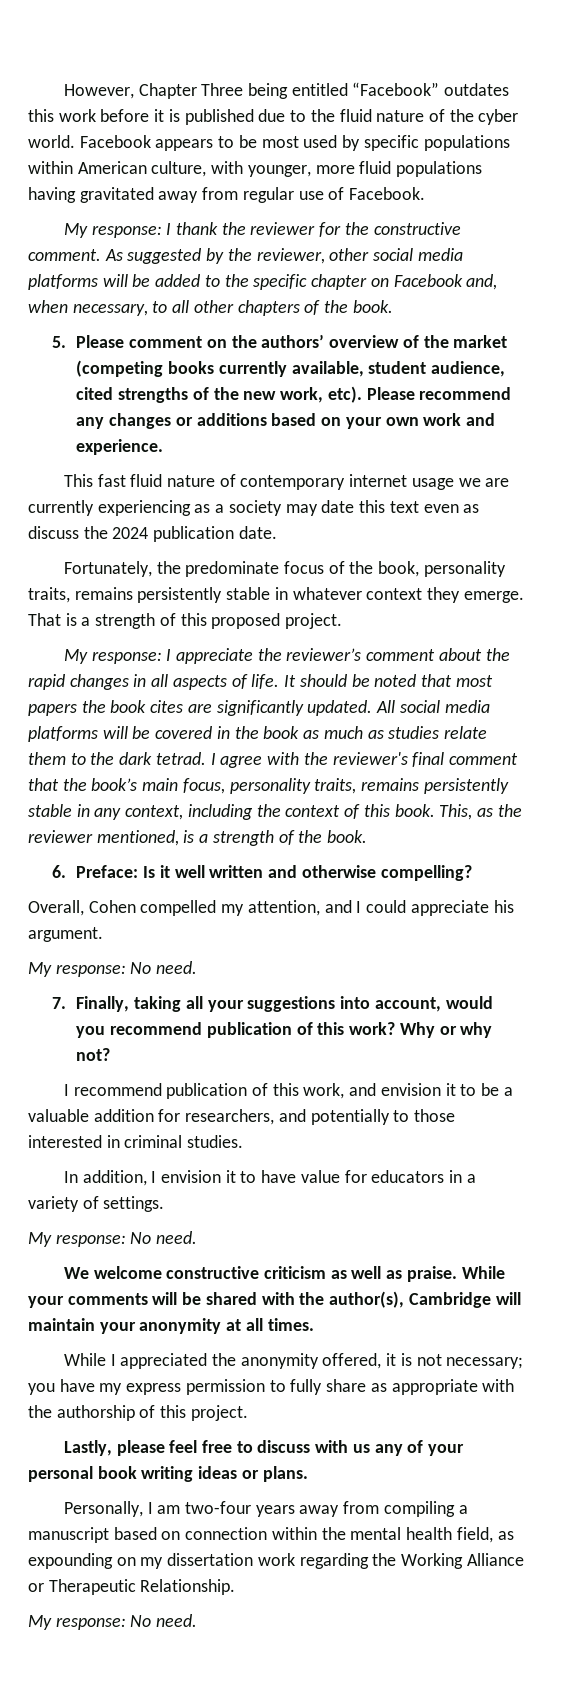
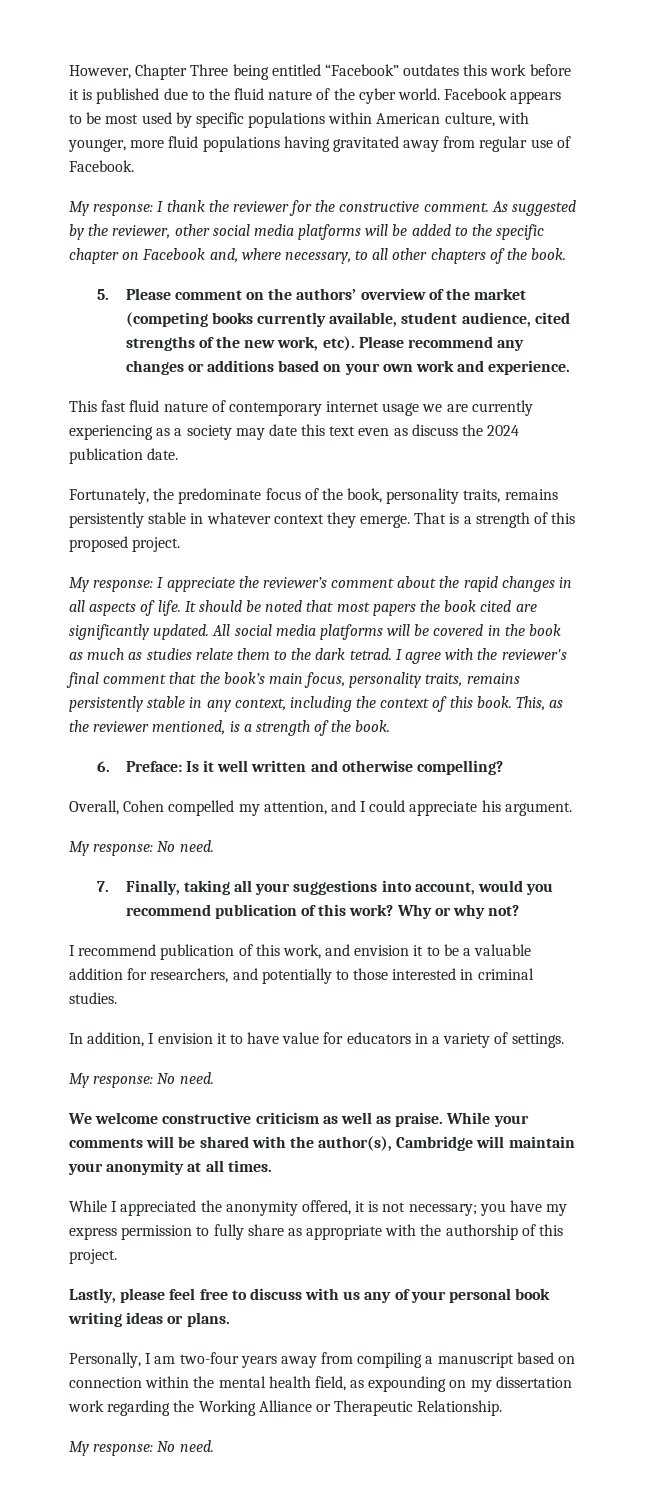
- As suggested by the reviewer, other social media platforms will be added to the specific chapter on Facebook and, when necessary, to all other chapters of the book.
+ As suggested by the reviewer, other social media platforms will be added to the specific chapter on Facebook and, where necessary, to all other chapters of the book.
- It should be noted that most papers the book cites are significantly updated.
+ It should be noted that most papers the book cited are significantly updated.

